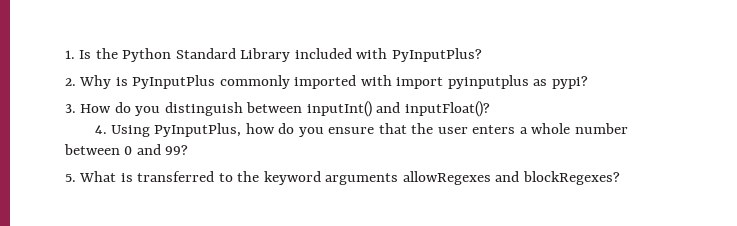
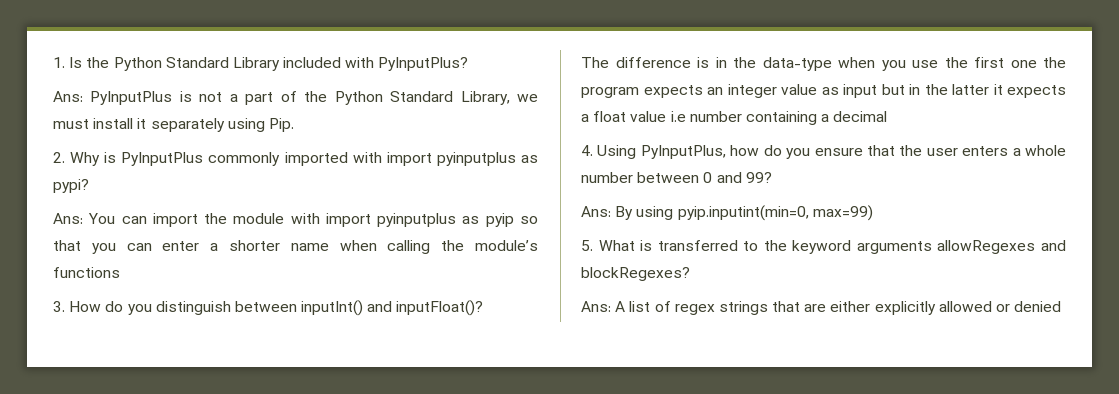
+ Ans: PyInputPlus is not a part of the Python Standard Library, we must install it separately using Pip.
+ Ans: You can import the module with import pyinputplus as pyip so that you can enter a shorter name when calling the module’s functions
+ The difference is in the data-type when you use the first one the program expects an integer value as input but in the latter it expects a float value i.e number containing a decimal
+ Ans: By using pyip.inputint(min=0, max=99)
+ Ans: A list of regex strings that are either explicitly allowed or denied

